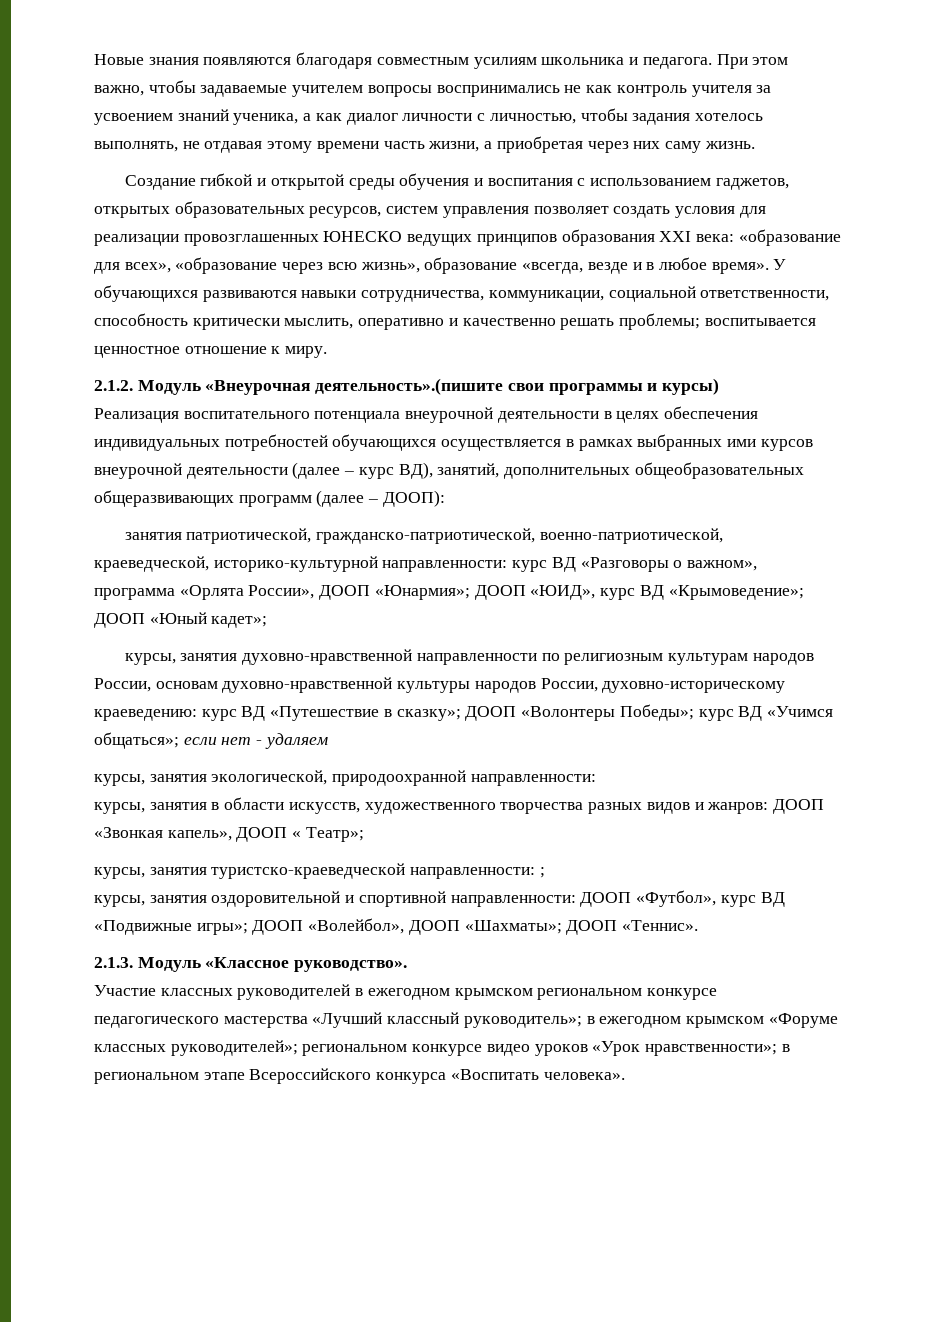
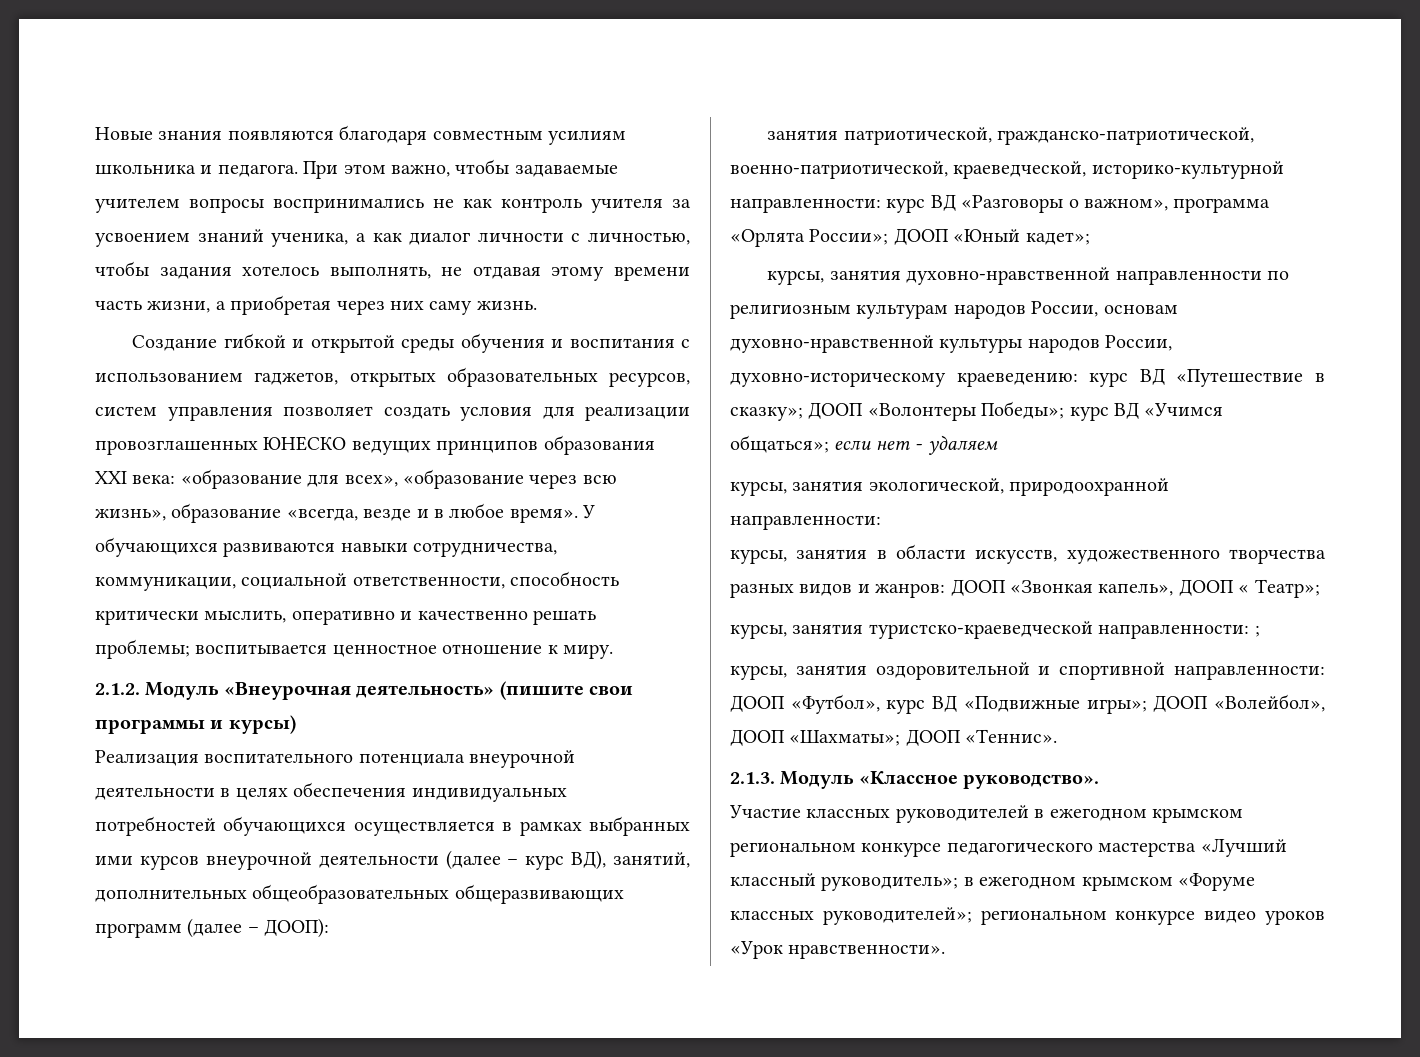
- 2.1.2. Модуль «Внеурочная деятельность».(пишите свои программы и курсы)
+ 2.1.2. Модуль «Внеурочная деятельность» (пишите свои программы и курсы)
- занятия патриотической, гражданско-патриотической, военно-патриотической, краеведческой, историко-культурной направленности: курс ВД «Разговоры о важном», программа «Орлята России», ДООП «Юнармия»; ДООП «ЮИД», курс ВД «Крымоведение»; ДООП «Юный кадет»;
+ занятия патриотической, гражданско-патриотической, военно-патриотической, краеведческой, историко-культурной направленности: курс ВД «Разговоры о важном», программа «Орлята России»; ДООП «Юный кадет»;
- Участие классных руководителей в ежегодном крымском региональном конкурсе педагогического мастерства «Лучший классный руководитель»; в ежегодном крымском «Форуме классных руководителей»; региональном конкурсе видео уроков «Урок нравственности»; в региональном этапе Всероссийского конкурса «Воспитать человека».
+ Участие классных руководителей в ежегодном крымском региональном конкурсе педагогического мастерства «Лучший классный руководитель»; в ежегодном крымском «Форуме классных руководителей»; региональном конкурсе видео уроков «Урок нравственности».

